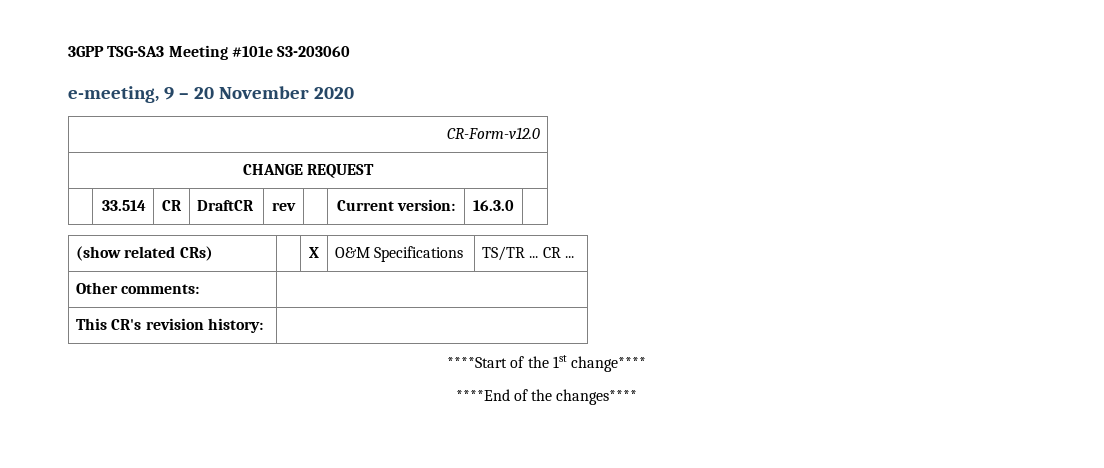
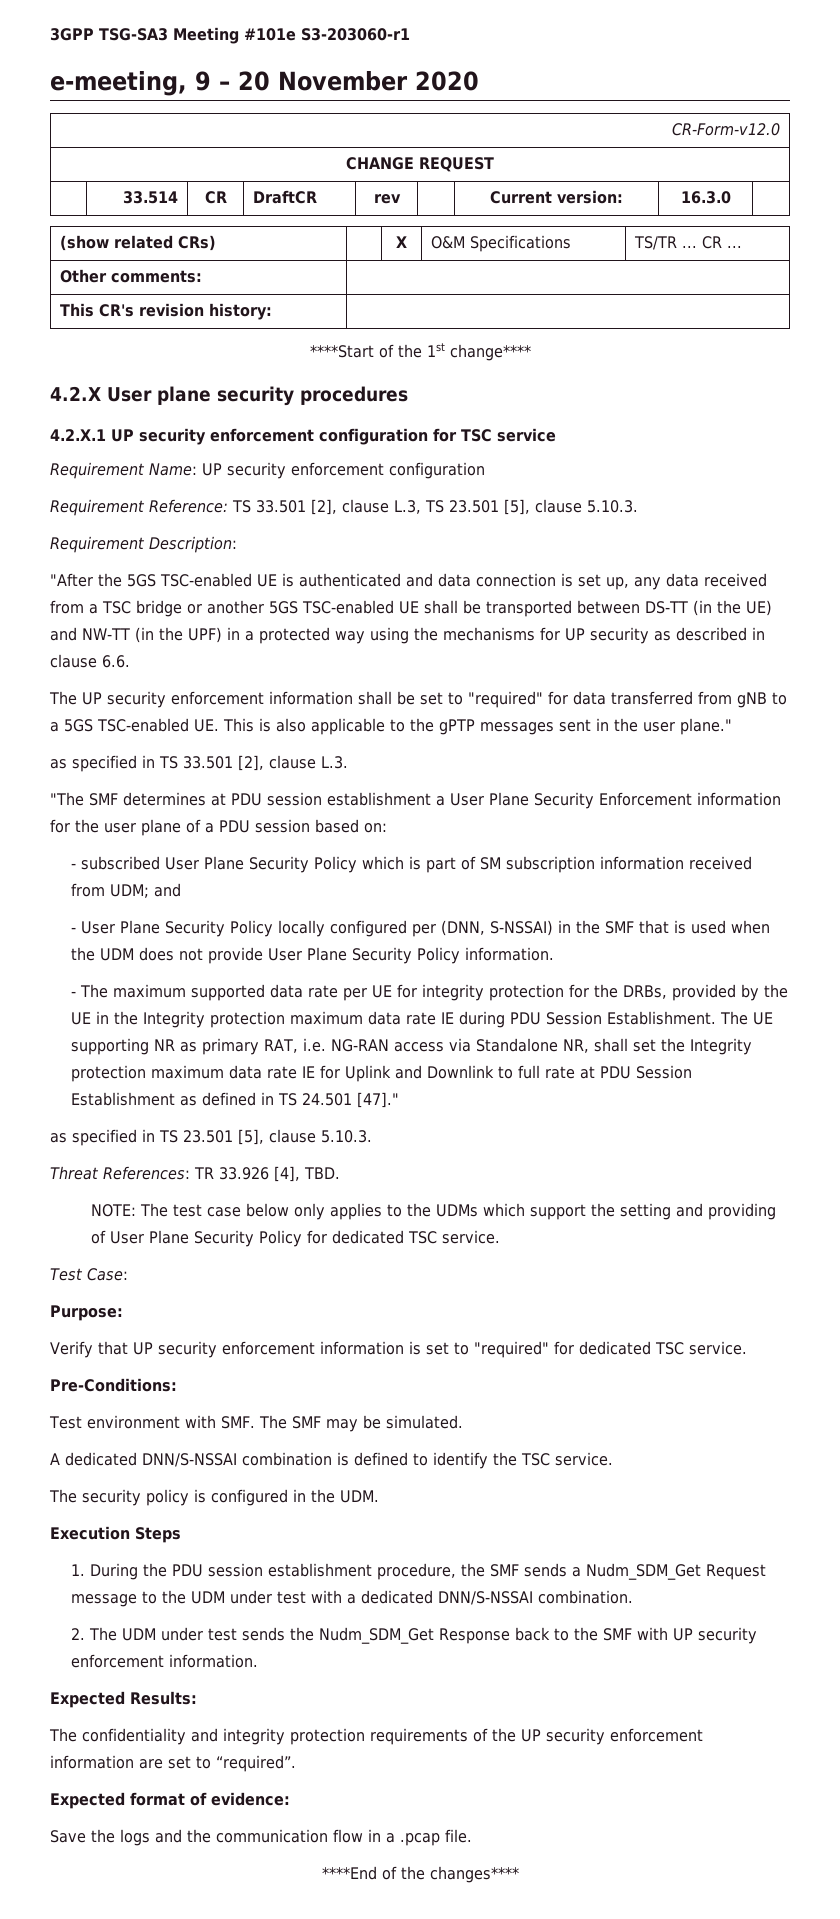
- 3GPP TSG-SA3 Meeting #101e S3-203060
+ 3GPP TSG-SA3 Meeting #101e S3-203060-r1
+ 4.2.X User plane security procedures
+ 4.2.X.1 UP security enforcement configuration for TSC service
+ Requirement Name: UP security enforcement configuration
+ Requirement Reference: TS 33.501 [2], clause L.3, TS 23.501 [5], clause 5.10.3.
+ Requirement Description:
+ "After the 5GS TSC-enabled UE is authenticated and data connection is set up, any data received from a TSC bridge or another 5GS TSC-enabled UE shall be transported between DS-TT (in the UE) and NW-TT (in the UPF) in a protected way using the mechanisms for UP security as described in clause 6.6.
+ The UP security enforcement information shall be set to "required" for data transferred from gNB to a 5GS TSC-enabled UE. This is also applicable to the gPTP messages sent in the user plane."
+ as specified in TS 33.501 [2], clause L.3.
+ "The SMF determines at PDU session establishment a User Plane Security Enforcement information for the user plane of a PDU session based on:
+ - subscribed User Plane Security Policy which is part of SM subscription information received from UDM; and
+ - User Plane Security Policy locally configured per (DNN, S-NSSAI) in the SMF that is used when the UDM does not provide User Plane Security Policy information.
+ - The maximum supported data rate per UE for integrity protection for the DRBs, provided by the UE in the Integrity protection maximum data rate IE during PDU Session Establishment. The UE supporting NR as primary RAT, i.e. NG-RAN access via Standalone NR, shall set the Integrity protection maximum data rate IE for Uplink and Downlink to full rate at PDU Session Establishment as defined in TS 24.501 [47]."
+ as specified in TS 23.501 [5], clause 5.10.3.
+ Threat References: TR 33.926 [4], TBD.
+ NOTE: The test case below only applies to the UDMs which support the setting and providing of User Plane Security Policy for dedicated TSC service.
+ Test Case:
+ Purpose:
+ Verify that UP security enforcement information is set to "required" for dedicated TSC service.
+ Pre-Conditions:
+ Test environment with SMF. The SMF may be simulated.
+ A dedicated DNN/S-NSSAI combination is defined to identify the TSC service.
+ The security policy is configured in the UDM.
+ Execution Steps
+ 1. During the PDU session establishment procedure, the SMF sends a Nudm_SDM_Get Request message to the UDM under test with a dedicated DNN/S-NSSAI combination.
+ 2. The UDM under test sends the Nudm_SDM_Get Response back to the SMF with UP security enforcement information.
+ Expected Results:
+ The confidentiality and integrity protection requirements of the UP security enforcement information are set to “required”.
+ Expected format of evidence:
+ Save the logs and the communication flow in a .pcap file.

